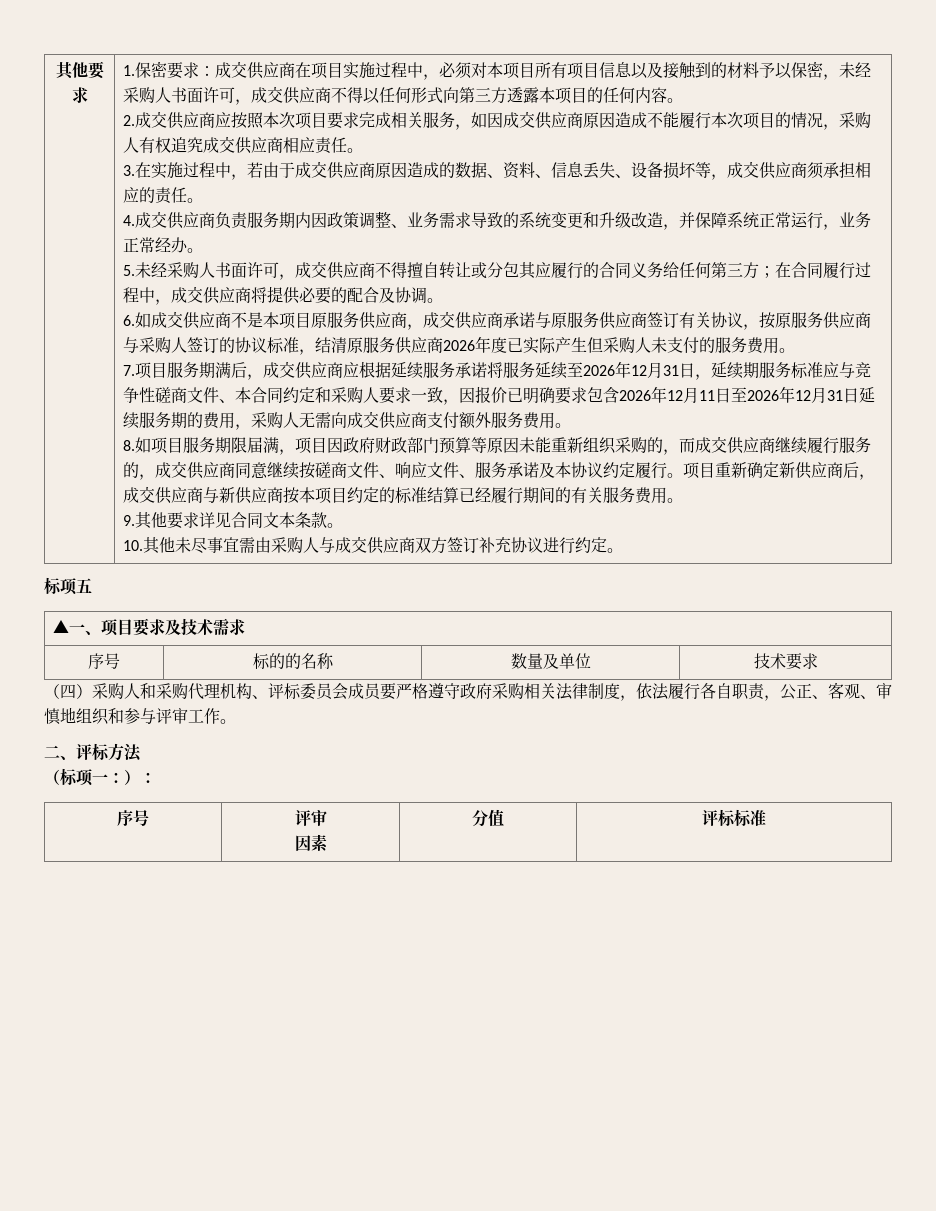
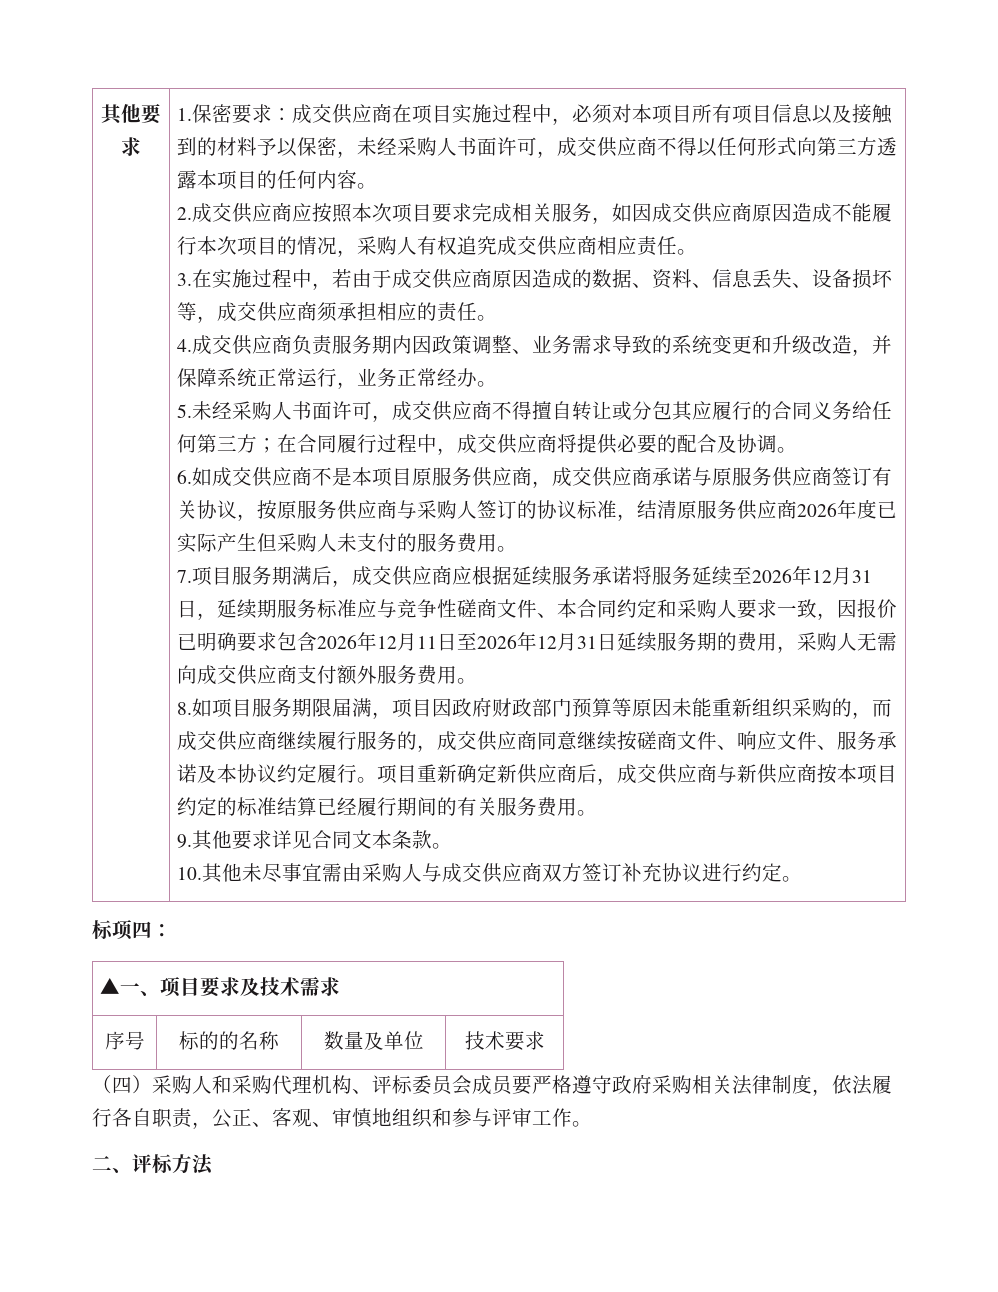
- 标项五
+ 标项四：
- （标项一：）：
- 序号 | 评审
- 因素 | 分值 | 评标标准

